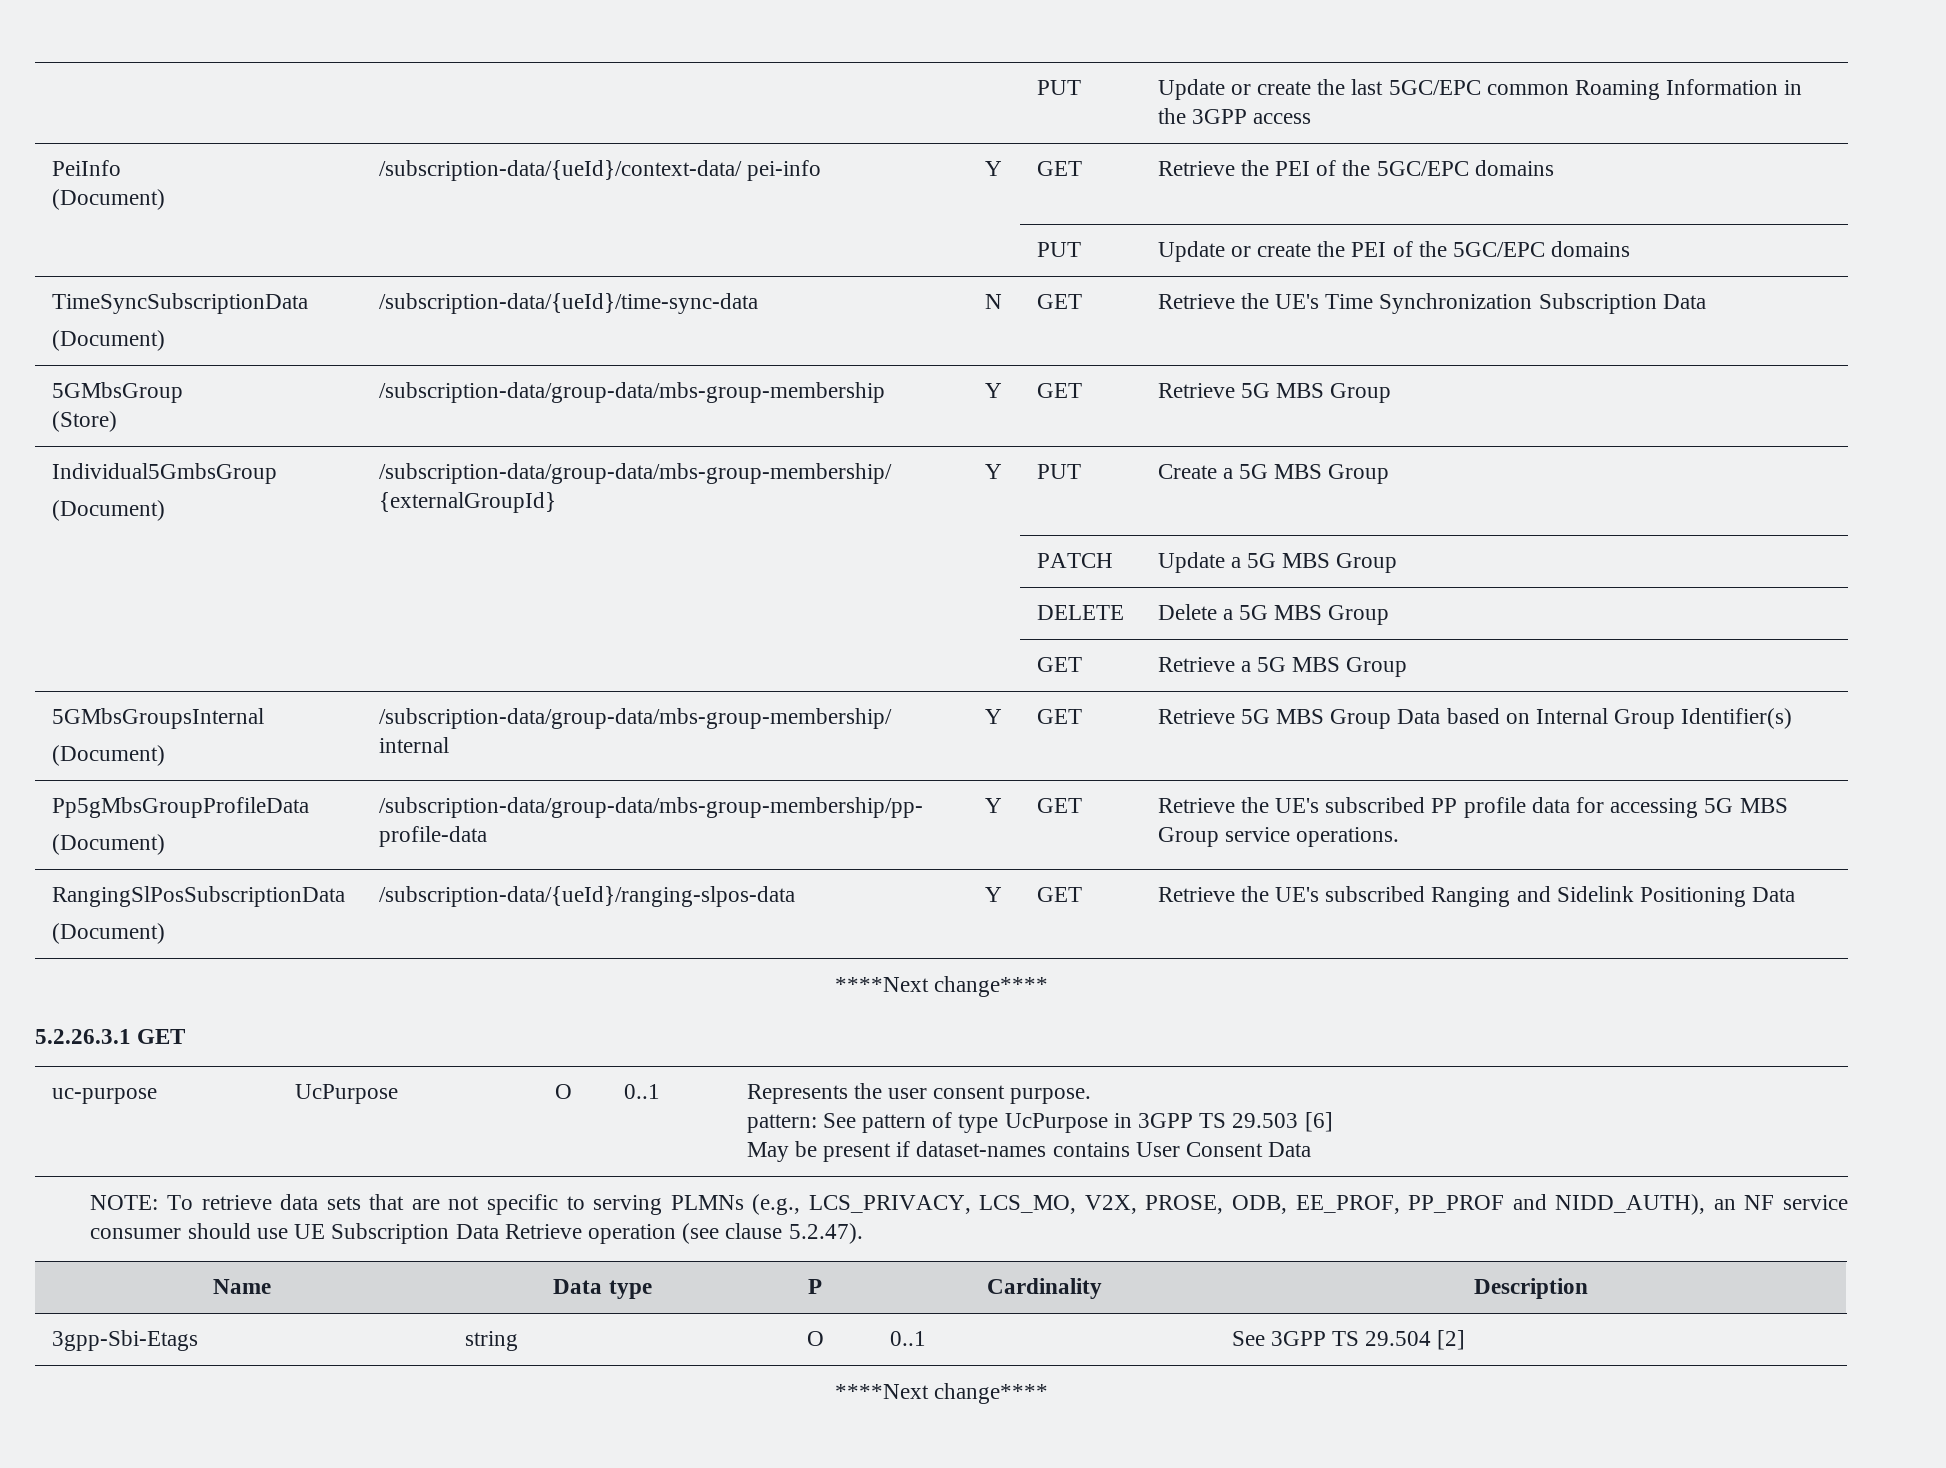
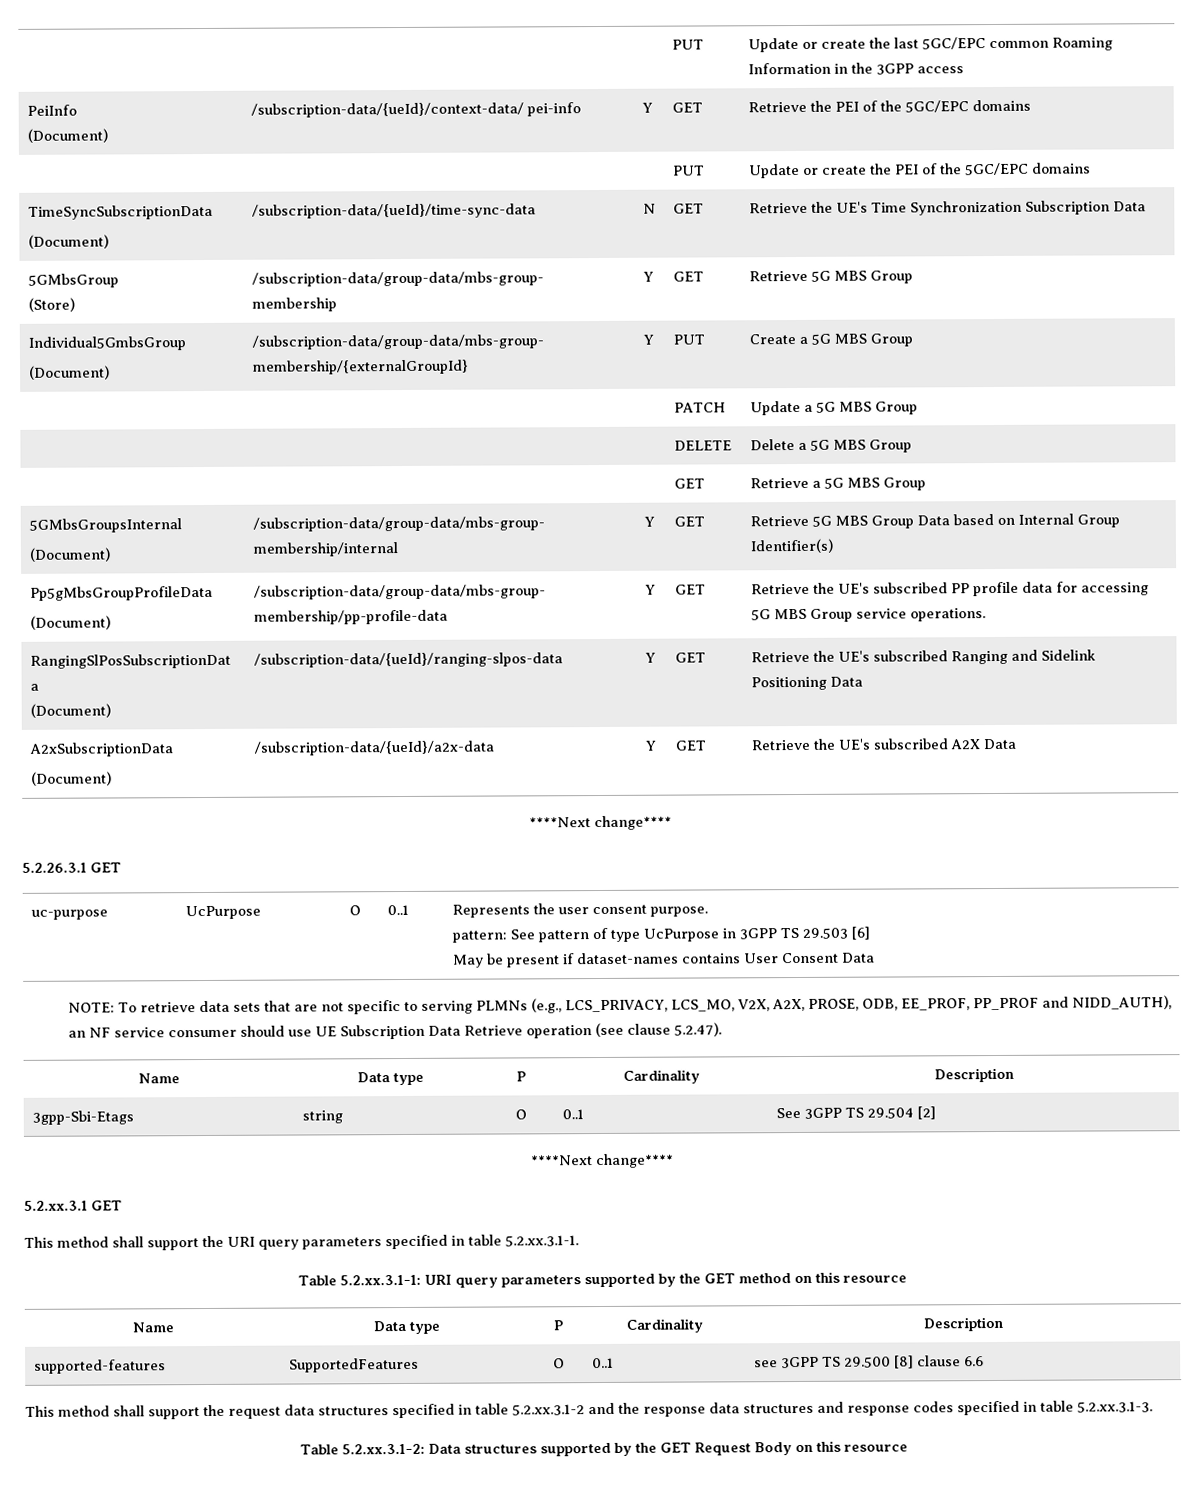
+ A2xSubscriptionData
+ (Document) | /subscription-data/{ueId}/a2x-data | Y | GET | Retrieve the UE's subscribed A2X Data
- NOTE: To retrieve data sets that are not specific to serving PLMNs (e.g., LCS_PRIVACY, LCS_MO, V2X, PROSE, ODB, EE_PROF, PP_PROF and NIDD_AUTH), an NF service consumer should use UE Subscription Data Retrieve operation (see clause 5.2.47).
+ NOTE: To retrieve data sets that are not specific to serving PLMNs (e.g., LCS_PRIVACY, LCS_MO, V2X, A2X, PROSE, ODB, EE_PROF, PP_PROF and NIDD_AUTH), an NF service consumer should use UE Subscription Data Retrieve operation (see clause 5.2.47).
+ 5.2.xx.3.1 GET
+ This method shall support the URI query parameters specified in table 5.2.xx.3.1-1.
+ Table 5.2.xx.3.1-1: URI query parameters supported by the GET method on this resource
+ Name | Data type | P | Cardinality | Description
+ supported-features | SupportedFeatures | O | 0..1 | see 3GPP TS 29.500 [8] clause 6.6
+ This method shall support the request data structures specified in table 5.2.xx.3.1-2 and the response data structures and response codes specified in table 5.2.xx.3.1-3.
+ Table 5.2.xx.3.1-2: Data structures supported by the GET Request Body on this resource

